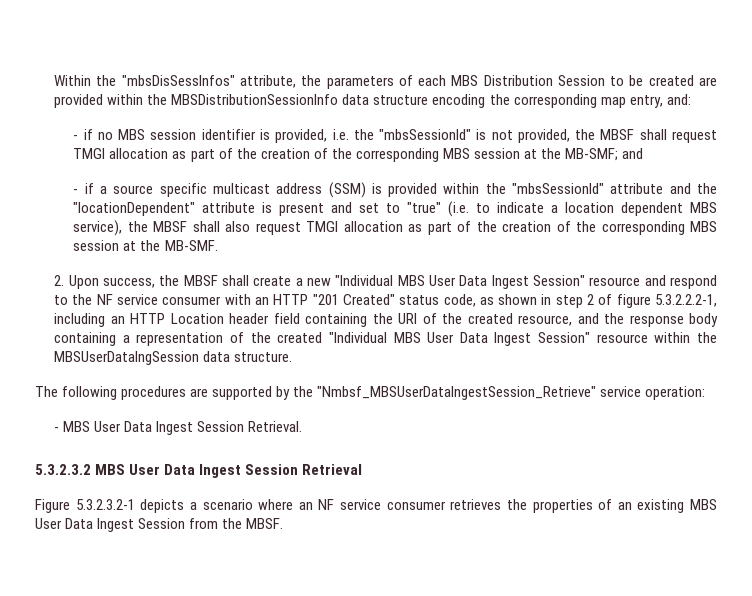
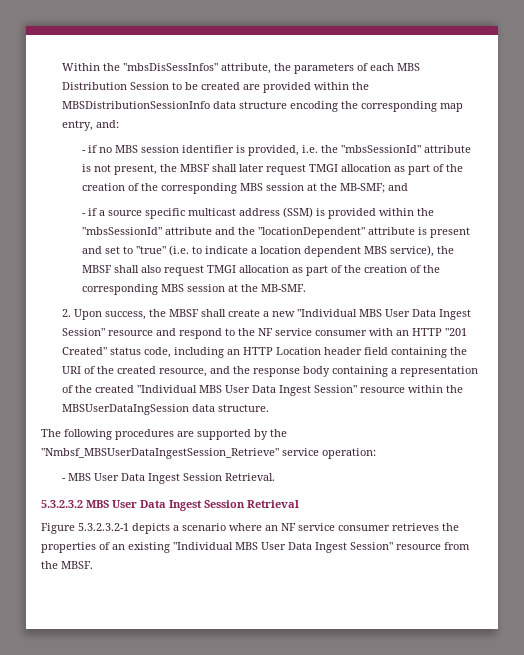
- - if no MBS session identifier is provided, i.e. the "mbsSessionId" is not provided, the MBSF shall request TMGI allocation as part of the creation of the corresponding MBS session at the MB-SMF; and
+ - if no MBS session identifier is provided, i.e. the "mbsSessionId" attribute is not present, the MBSF shall later request TMGI allocation as part of the creation of the corresponding MBS session at the MB-SMF; and
- 2. Upon success, the MBSF shall create a new "Individual MBS User Data Ingest Session" resource and respond to the NF service consumer with an HTTP "201 Created" status code, as shown in step 2 of figure 5.3.2.2.2-1, including an HTTP Location header field containing the URI of the created resource, and the response body containing a representation of the created "Individual MBS User Data Ingest Session" resource within the MBSUserDataIngSession data structure.
+ 2. Upon success, the MBSF shall create a new "Individual MBS User Data Ingest Session" resource and respond to the NF service consumer with an HTTP "201 Created" status code, including an HTTP Location header field containing the URI of the created resource, and the response body containing a representation of the created "Individual MBS User Data Ingest Session" resource within the MBSUserDataIngSession data structure.
- Figure 5.3.2.3.2-1 depicts a scenario where an NF service consumer retrieves the properties of an existing MBS User Data Ingest Session from the MBSF.
+ Figure 5.3.2.3.2-1 depicts a scenario where an NF service consumer retrieves the properties of an existing "Individual MBS User Data Ingest Session" resource from the MBSF.

